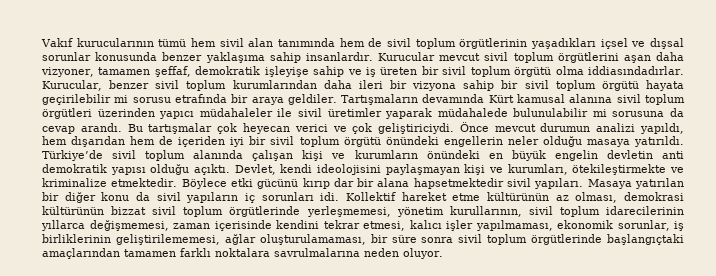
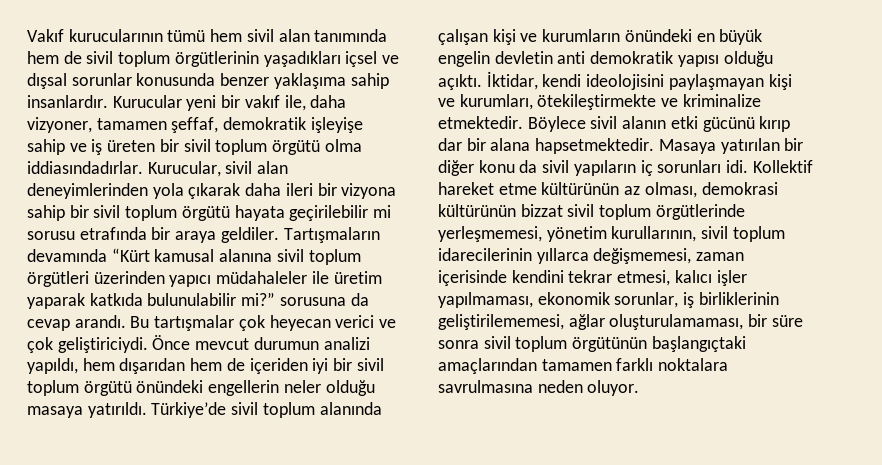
- Kurucular mevcut sivil toplum örgütlerini aşan daha vizyoner, tamamen şeffaf, demokratik işleyişe sahip ve iş üreten bir sivil toplum örgütü olma iddiasındadırlar.
+ Kurucular yeni bir vakıf ile, daha vizyoner, tamamen şeffaf, demokratik işleyişe sahip ve iş üreten bir sivil toplum örgütü olma iddiasındadırlar.
- Kurucular, benzer sivil toplum kurumlarından daha ileri bir vizyona sahip bir sivil toplum örgütü hayata geçirilebilir mi sorusu etrafında bir araya geldiler.
+ Kurucular, sivil alan deneyimlerinden yola çıkarak daha ileri bir vizyona sahip bir sivil toplum örgütü hayata geçirilebilir mi sorusu etrafında bir araya geldiler.
- Tartışmaların devamında Kürt kamusal alanına sivil toplum örgütleri üzerinden yapıcı müdahaleler ile sivil üretimler yaparak müdahalede bulunulabilir mi sorusuna da cevap arandı.
+ Tartışmaların devamında “Kürt kamusal alanına sivil toplum örgütleri üzerinden yapıcı müdahaleler ile üretim yaparak katkıda bulunulabilir mi?” sorusuna da cevap arandı.
- Devlet, kendi ideolojisini paylaşmayan kişi ve kurumları, ötekileştirmekte ve kriminalize etmektedir.
+ İktidar, kendi ideolojisini paylaşmayan kişi ve kurumları, ötekileştirmekte ve kriminalize etmektedir.
- Böylece etki gücünü kırıp dar bir alana hapsetmektedir sivil yapıları.
+ Böylece sivil alanın etki gücünü kırıp dar bir alana hapsetmektedir.
- Kollektif hareket etme kültürünün az olması, demokrasi kültürünün bizzat sivil toplum örgütlerinde yerleşmemesi, yönetim kurullarının, sivil toplum idarecilerinin yıllarca değişmemesi, zaman içerisinde kendini tekrar etmesi, kalıcı işler yapılmaması, ekonomik sorunlar, iş birliklerinin geliştirilememesi, ağlar oluşturulamaması, bir süre sonra sivil toplum örgütlerinde başlangıçtaki amaçlarından tamamen farklı noktalara savrulmalarına neden oluyor.
+ Kollektif hareket etme kültürünün az olması, demokrasi kültürünün bizzat sivil toplum örgütlerinde yerleşmemesi, yönetim kurullarının, sivil toplum idarecilerinin yıllarca değişmemesi, zaman içerisinde kendini tekrar etmesi, kalıcı işler yapılmaması, ekonomik sorunlar, iş birliklerinin geliştirilememesi, ağlar oluşturulamaması, bir süre sonra sivil toplum örgütünün başlangıçtaki amaçlarından tamamen farklı noktalara savrulmasına neden oluyor.

